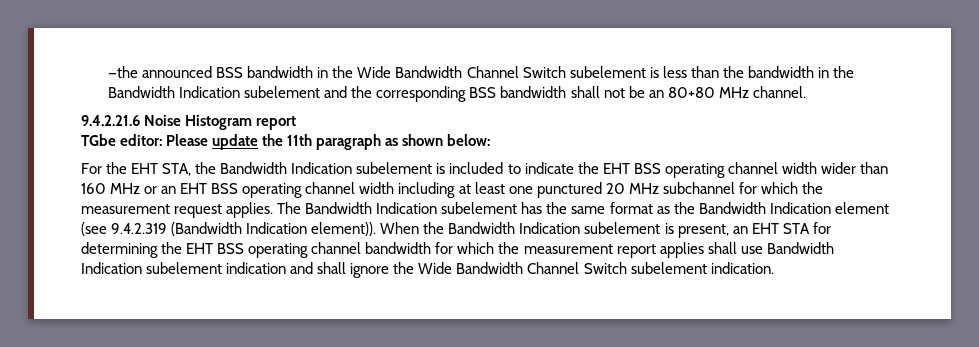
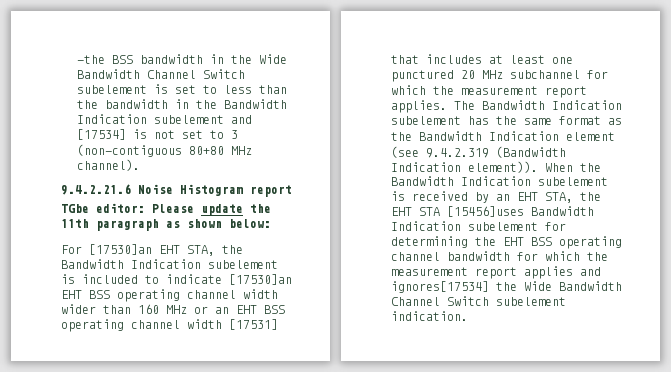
- —the announced BSS bandwidth in the Wide Bandwidth Channel Switch subelement is less than the bandwidth in the Bandwidth Indication subelement and the corresponding BSS bandwidth shall not be an 80+80 MHz channel.
+ —the BSS bandwidth in the Wide Bandwidth Channel Switch subelement is set to less than the bandwidth in the Bandwidth Indication subelement and [17534] is not set to 3 (non-contiguous 80+80 MHz channel).
- For the EHT STA, the Bandwidth Indication subelement is included to indicate the EHT BSS operating channel width wider than 160 MHz or an EHT BSS operating channel width including at least one punctured 20 MHz subchannel for which the measurement request applies.
+ For [17530]an EHT STA, the Bandwidth Indication subelement is included to indicate [17530]an EHT BSS operating channel width wider than 160 MHz or an EHT BSS operating channel width [17531] that includes at least one punctured 20 MHz subchannel for which the measurement report applies.
- When the Bandwidth Indication subelement is present, an EHT STA for determining the EHT BSS operating channel bandwidth for which the measurement report applies shall use Bandwidth Indication subelement indication and shall ignore the Wide Bandwidth Channel Switch subelement indication.
+ When the Bandwidth Indication subelement is received by an EHT STA, the EHT STA [15456]uses Bandwidth Indication subelement for determining the EHT BSS operating channel bandwidth for which the measurement report applies and ignores[17534] the Wide Bandwidth Channel Switch subelement indication.

